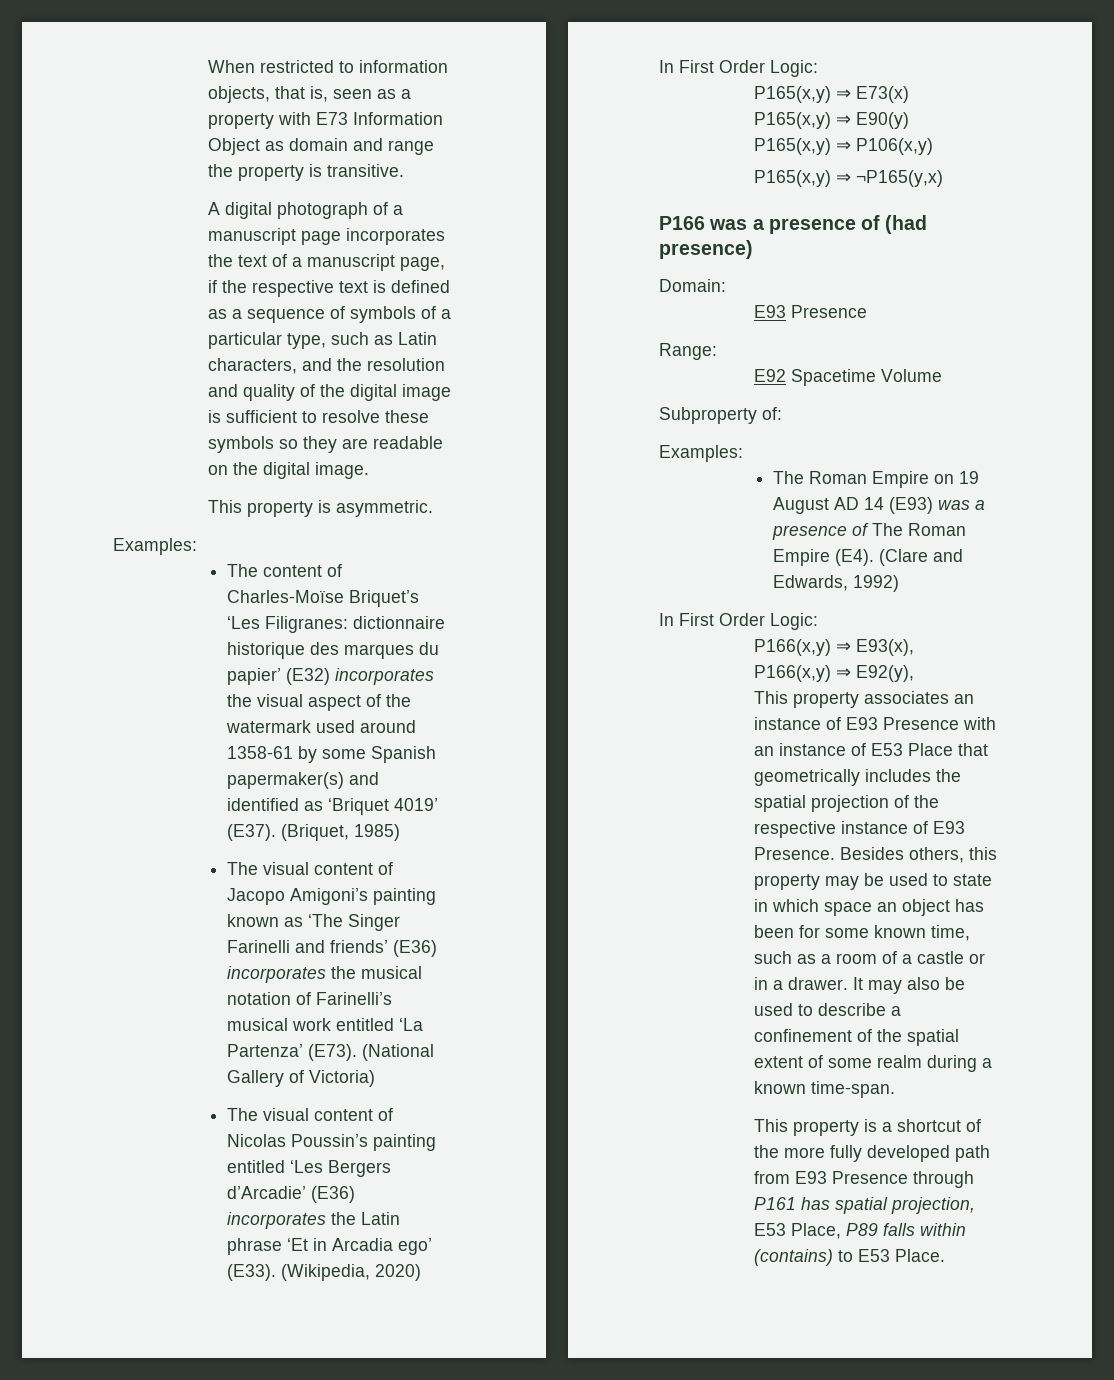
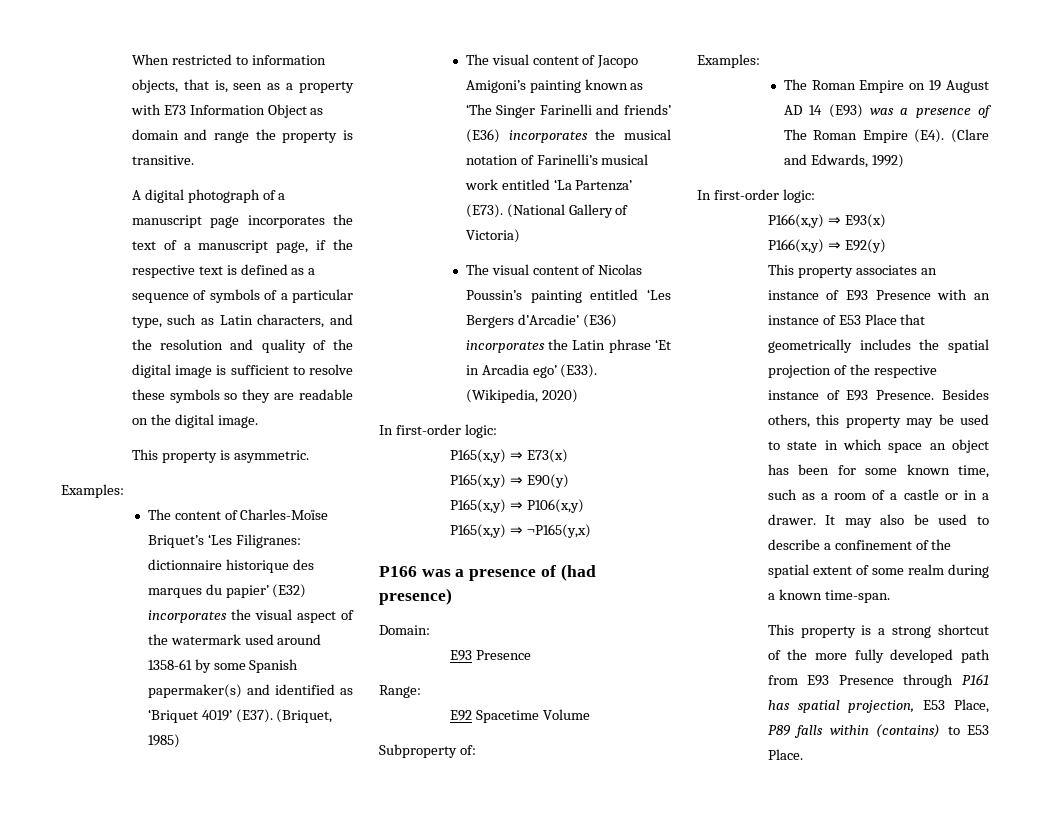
  (Wikipedia, 2020)
- In First Order Logic:
+ In first-order logic:
  The Roman Empire on 19 August AD 14 (E93) was a presence of The Roman Empire (E4). (Clare and Edwards, 1992)
- In First Order Logic:
- P166(x,y) ⇒ E93(x),
- P166(x,y) ⇒ E92(y),
+ In first-order logic:
+ P166(x,y) ⇒ E93(x)
+ P166(x,y) ⇒ E92(y)
- This property is a shortcut of the more fully developed path from E93 Presence through P161 has spatial projection, E53 Place, P89 falls within (contains) to E53 Place.
+ This property is a strong shortcut of the more fully developed path from E93 Presence through P161 has spatial projection, E53 Place, P89 falls within (contains) to E53 Place.

